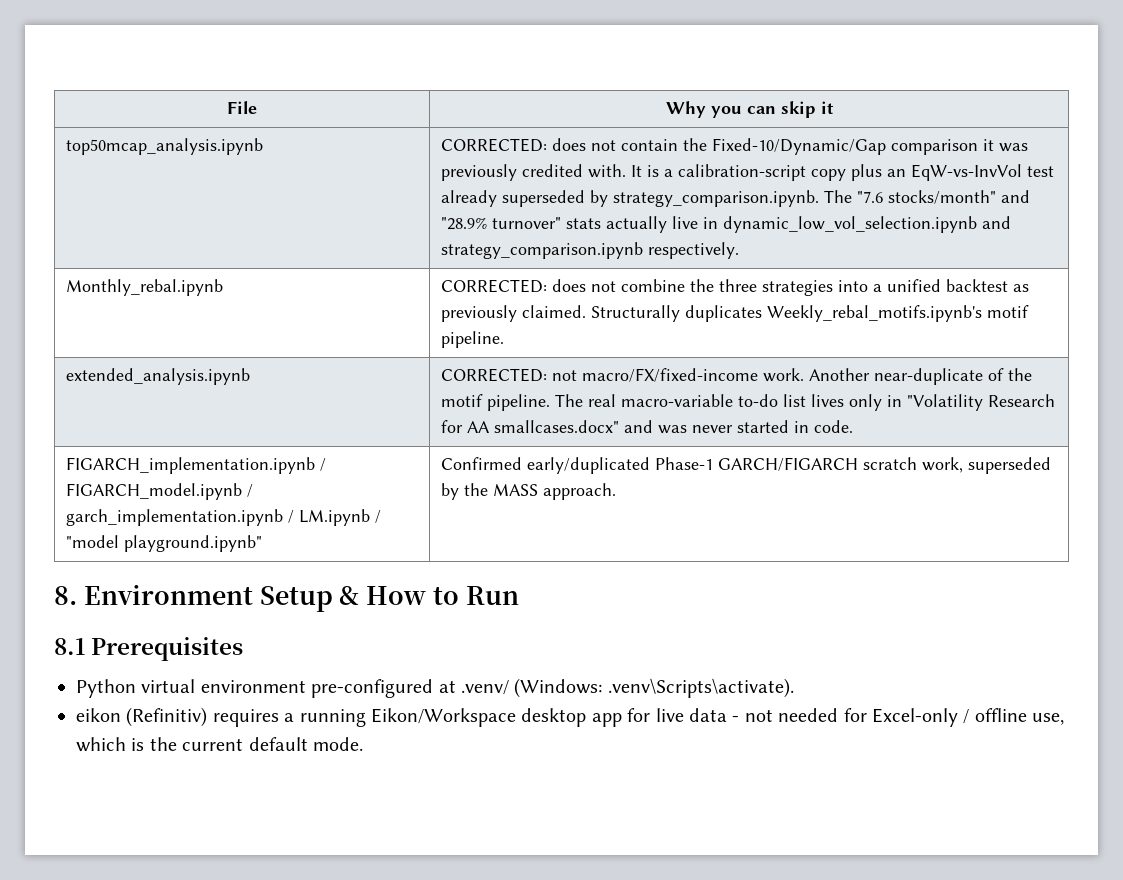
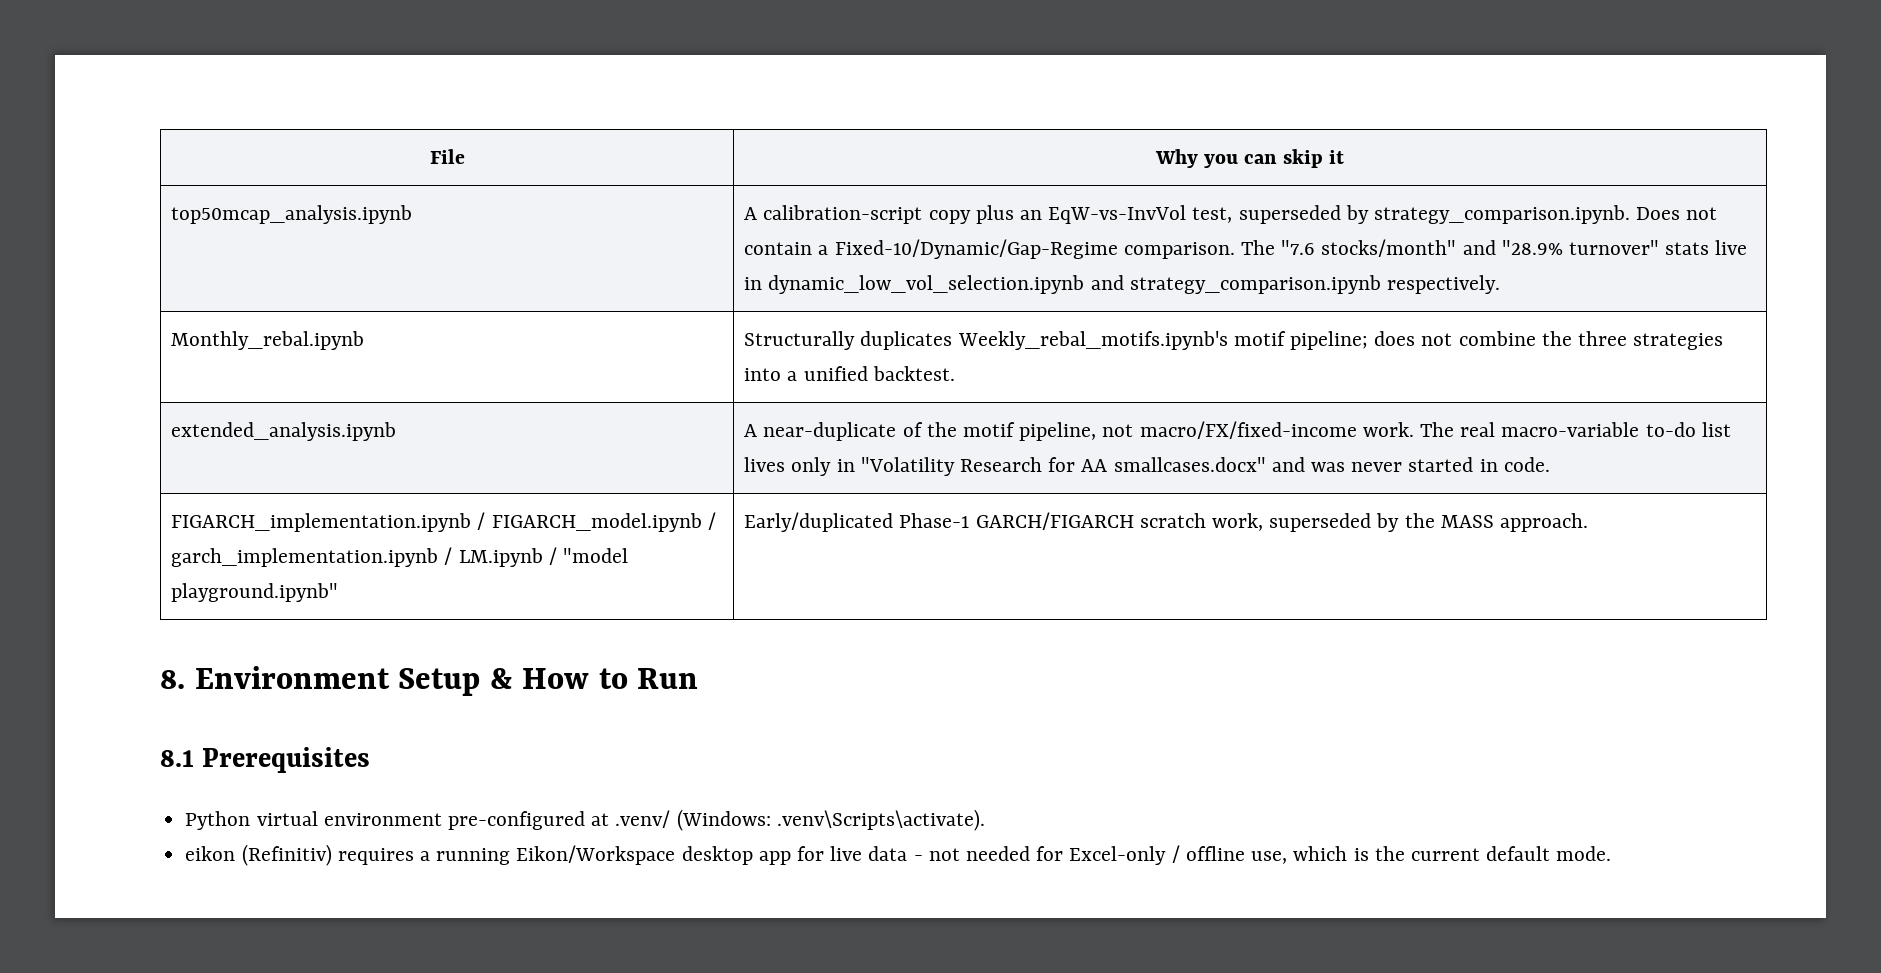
- top50mcap_analysis.ipynb | CORRECTED: does not contain the Fixed-10/Dynamic/Gap comparison it was previously credited with. It is a calibration-script copy plus an EqW-vs-InvVol test already superseded by strategy_comparison.ipynb. The "7.6 stocks/month" and "28.9% turnover" stats actually live in dynamic_low_vol_selection.ipynb and strategy_comparison.ipynb respectively.
+ top50mcap_analysis.ipynb | A calibration-script copy plus an EqW-vs-InvVol test, superseded by strategy_comparison.ipynb. Does not contain a Fixed-10/Dynamic/Gap-Regime comparison. The "7.6 stocks/month" and "28.9% turnover" stats live in dynamic_low_vol_selection.ipynb and strategy_comparison.ipynb respectively.
- Monthly_rebal.ipynb | CORRECTED: does not combine the three strategies into a unified backtest as previously claimed. Structurally duplicates Weekly_rebal_motifs.ipynb's motif pipeline.
- extended_analysis.ipynb | CORRECTED: not macro/FX/fixed-income work. Another near-duplicate of the motif pipeline. The real macro-variable to-do list lives only in "Volatility Research for AA smallcases.docx" and was never started in code.
+ Monthly_rebal.ipynb | Structurally duplicates Weekly_rebal_motifs.ipynb's motif pipeline; does not combine the three strategies into a unified backtest.
+ extended_analysis.ipynb | A near-duplicate of the motif pipeline, not macro/FX/fixed-income work. The real macro-variable to-do list lives only in "Volatility Research for AA smallcases.docx" and was never started in code.
- FIGARCH_implementation.ipynb / FIGARCH_model.ipynb / garch_implementation.ipynb / LM.ipynb / "model playground.ipynb" | Confirmed early/duplicated Phase-1 GARCH/FIGARCH scratch work, superseded by the MASS approach.
+ FIGARCH_implementation.ipynb / FIGARCH_model.ipynb / garch_implementation.ipynb / LM.ipynb / "model playground.ipynb" | Early/duplicated Phase-1 GARCH/FIGARCH scratch work, superseded by the MASS approach.

